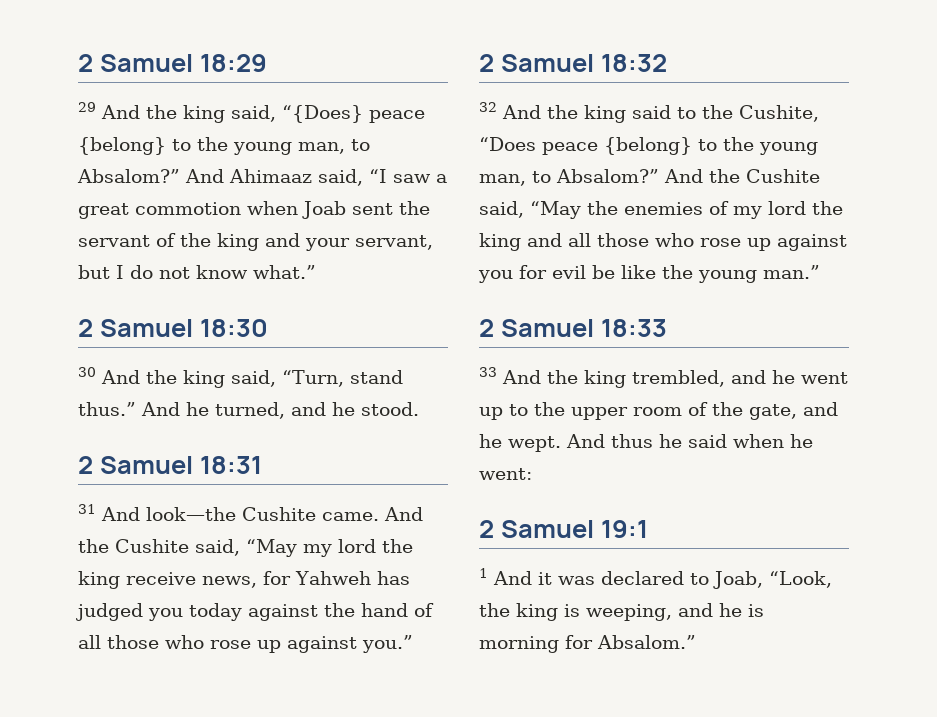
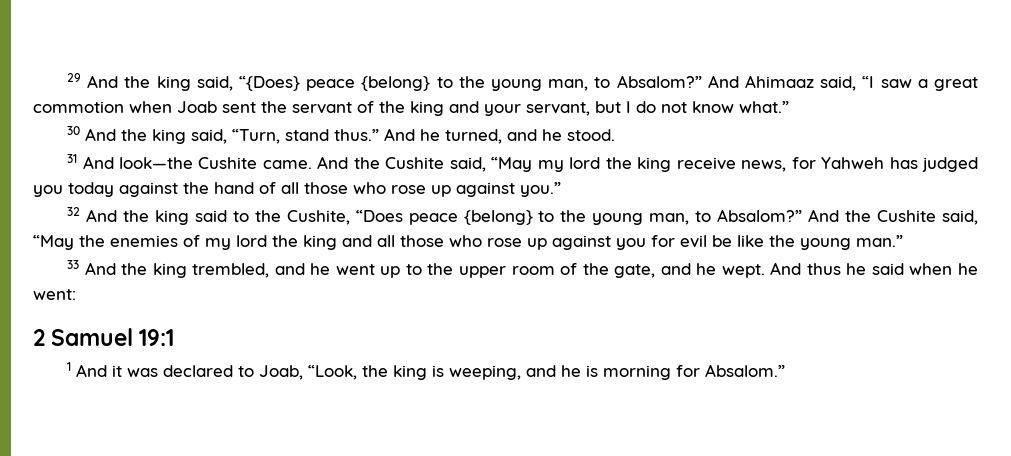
- 2 Samuel 18:29
- 2 Samuel 18:30
- 2 Samuel 18:31
- 2 Samuel 18:32
- 2 Samuel 18:33

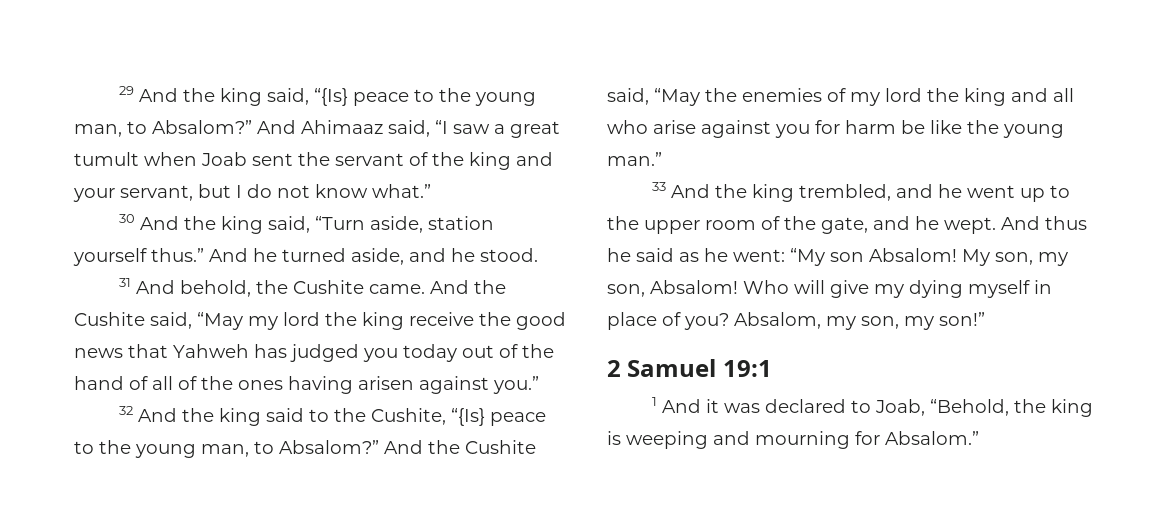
- 29 And the king said, “{Does} peace {belong} to the young man, to Absalom?”
+ 29 And the king said, “{Is} peace to the young man, to Absalom?”
- And Ahimaaz said, “I saw a great commotion when Joab sent the servant of the king and your servant, but I do not know what.”
+ And Ahimaaz said, “I saw a great tumult when Joab sent the servant of the king and your servant, but I do not know what.”
- 30 And the king said, “Turn, stand thus.”
+ 30 And the king said, “Turn aside, station yourself thus.”
- And he turned, and he stood.
+ And he turned aside, and he stood.
- 31 And look—the Cushite came.
+ 31 And behold, the Cushite came.
- And the Cushite said, “May my lord the king receive news, for Yahweh has judged you today against the hand of all those who rose up against you.”
+ And the Cushite said, “May my lord the king receive the good news that Yahweh has judged you today out of the hand of all of the ones having arisen against you.”
- 32 And the king said to the Cushite, “Does peace {belong} to the young man, to Absalom?”
+ 32 And the king said to the Cushite, “{Is} peace to the young man, to Absalom?”
- And the Cushite said, “May the enemies of my lord the king and all those who rose up against you for evil be like the young man.”
+ And the Cushite said, “May the enemies of my lord the king and all who arise against you for harm be like the young man.”
- And thus he said when he went:
+ And thus he said as he went: “My son Absalom! My son, my son, Absalom! Who will give my dying myself in place of you? Absalom, my son, my son!”
- 1 And it was declared to Joab, “Look, the king is weeping, and he is morning for Absalom.”
+ 1 And it was declared to Joab, “Behold, the king is weeping and mourning for Absalom.”

